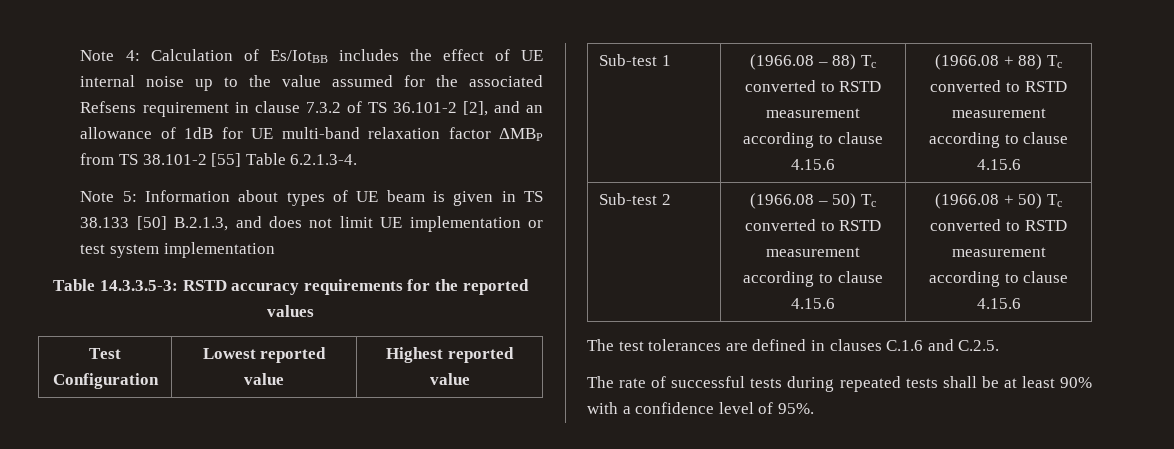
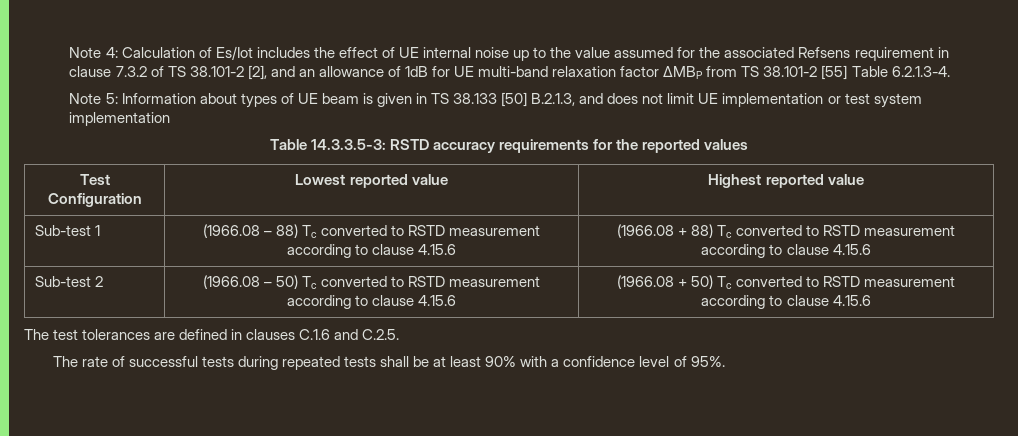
- Note 4: Calculation of Es/IotBB includes the effect of UE internal noise up to the value assumed for the associated Refsens requirement in clause 7.3.2 of TS 36.101-2 [2], and an allowance of 1dB for UE multi-band relaxation factor ΔMBP from TS 38.101-2 [55] Table 6.2.1.3-4.
+ Note 4: Calculation of Es/Iot includes the effect of UE internal noise up to the value assumed for the associated Refsens requirement in clause 7.3.2 of TS 38.101-2 [2], and an allowance of 1dB for UE multi-band relaxation factor ΔMBP from TS 38.101-2 [55] Table 6.2.1.3-4.

